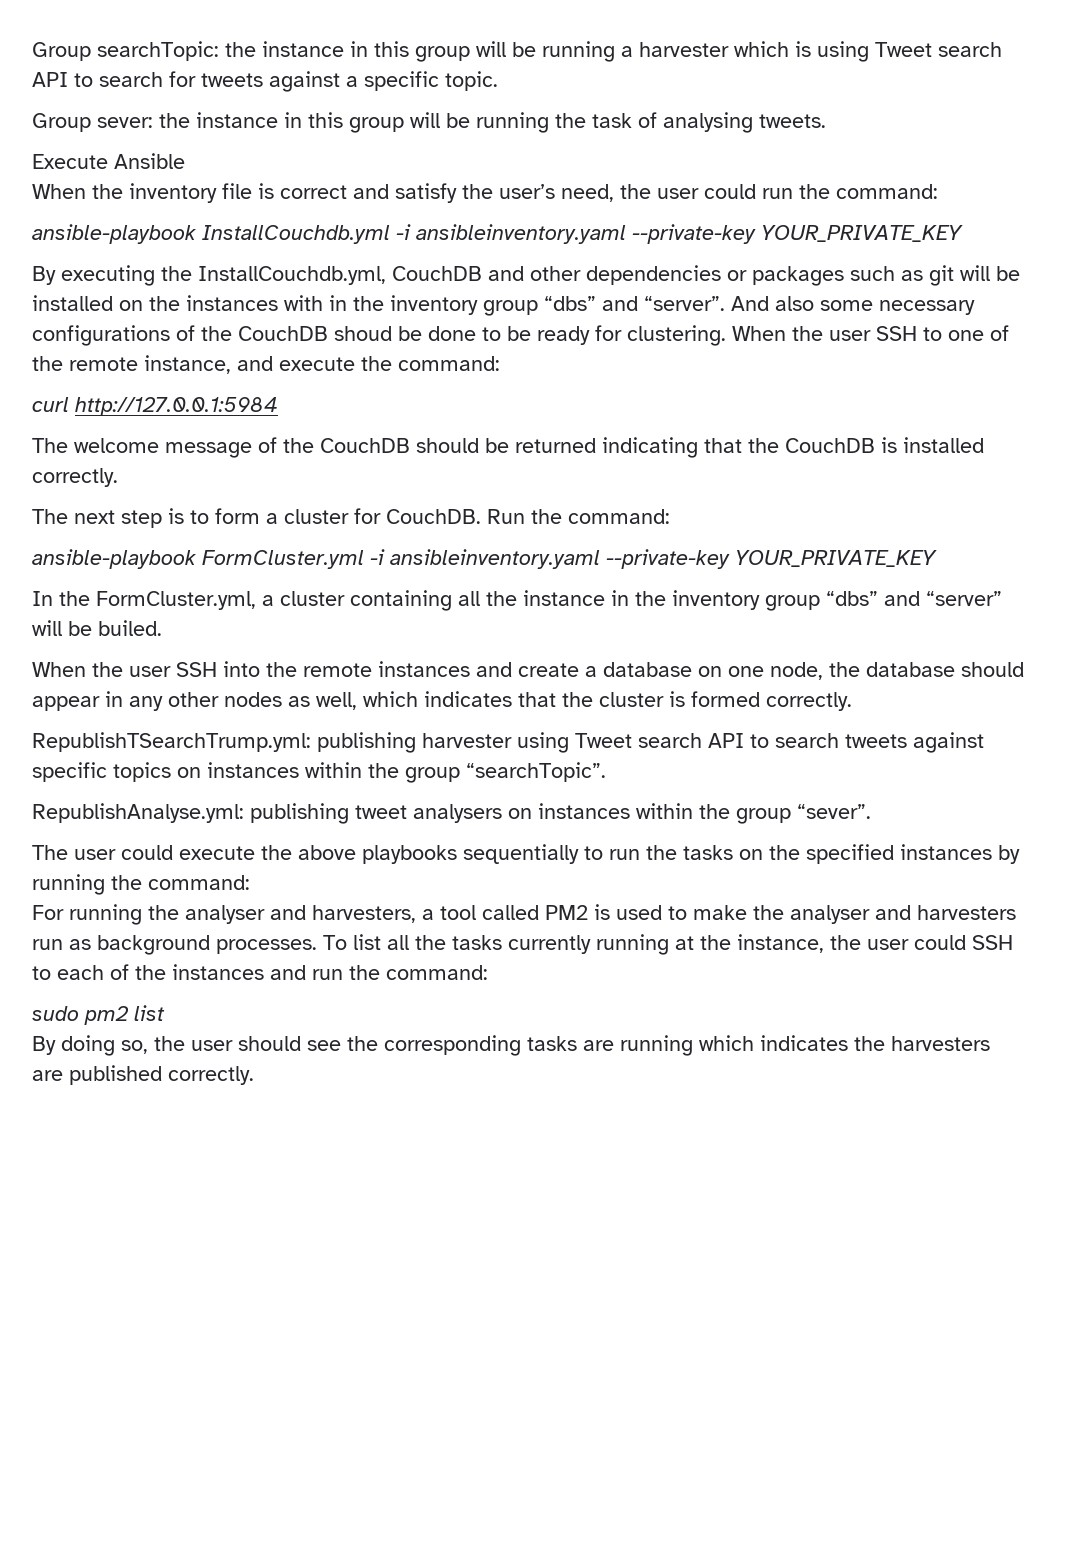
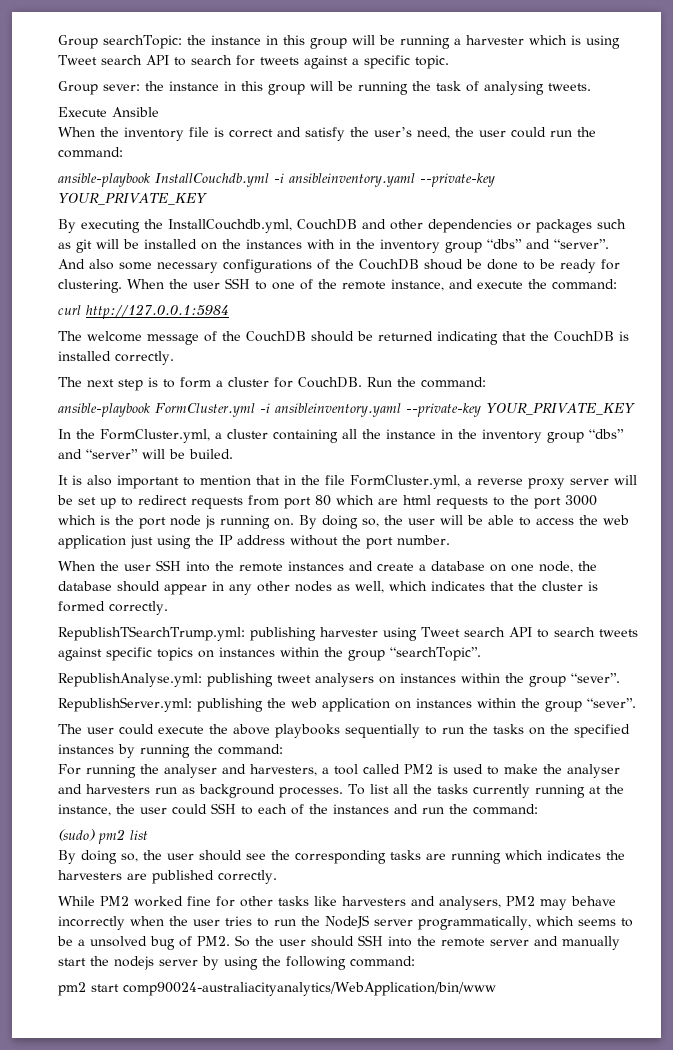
+ It is also important to mention that in the file FormCluster.yml, a reverse proxy server will be set up to redirect requests from port 80 which are html requests to the port 3000 which is the port node js running on. By doing so, the user will be able to access the web application just using the IP address without the port number.
+ RepublishServer.yml: publishing the web application on instances within the group “sever”.
- sudo pm2 list
+ (sudo) pm2 list
+ While PM2 worked fine for other tasks like harvesters and analysers, PM2 may behave incorrectly when the user tries to run the NodeJS server programmatically, which seems to be a unsolved bug of PM2. So the user should SSH into the remote server and manually start the nodejs server by using the following command:
+ pm2 start comp90024-australiacityanalytics/WebApplication/bin/www

